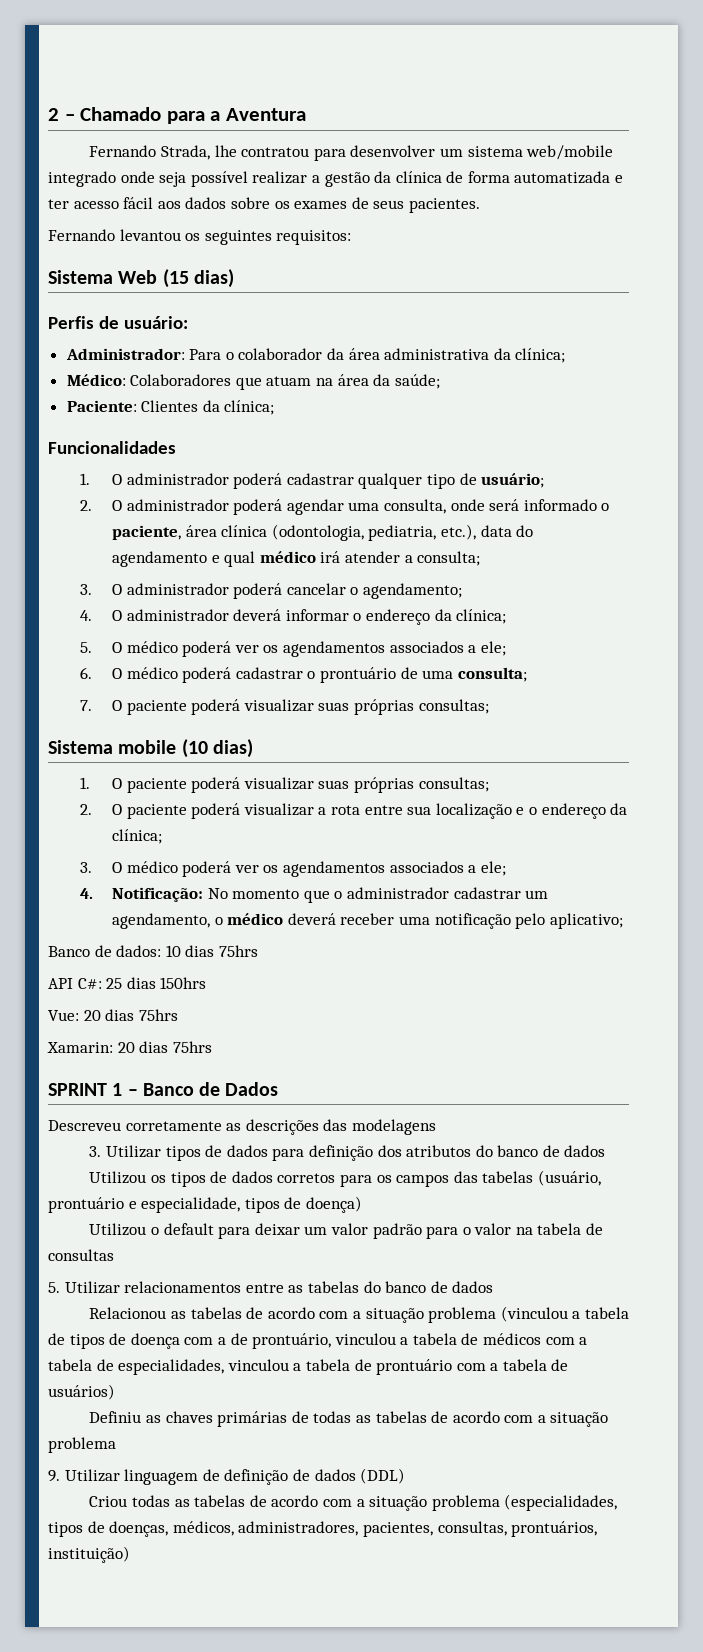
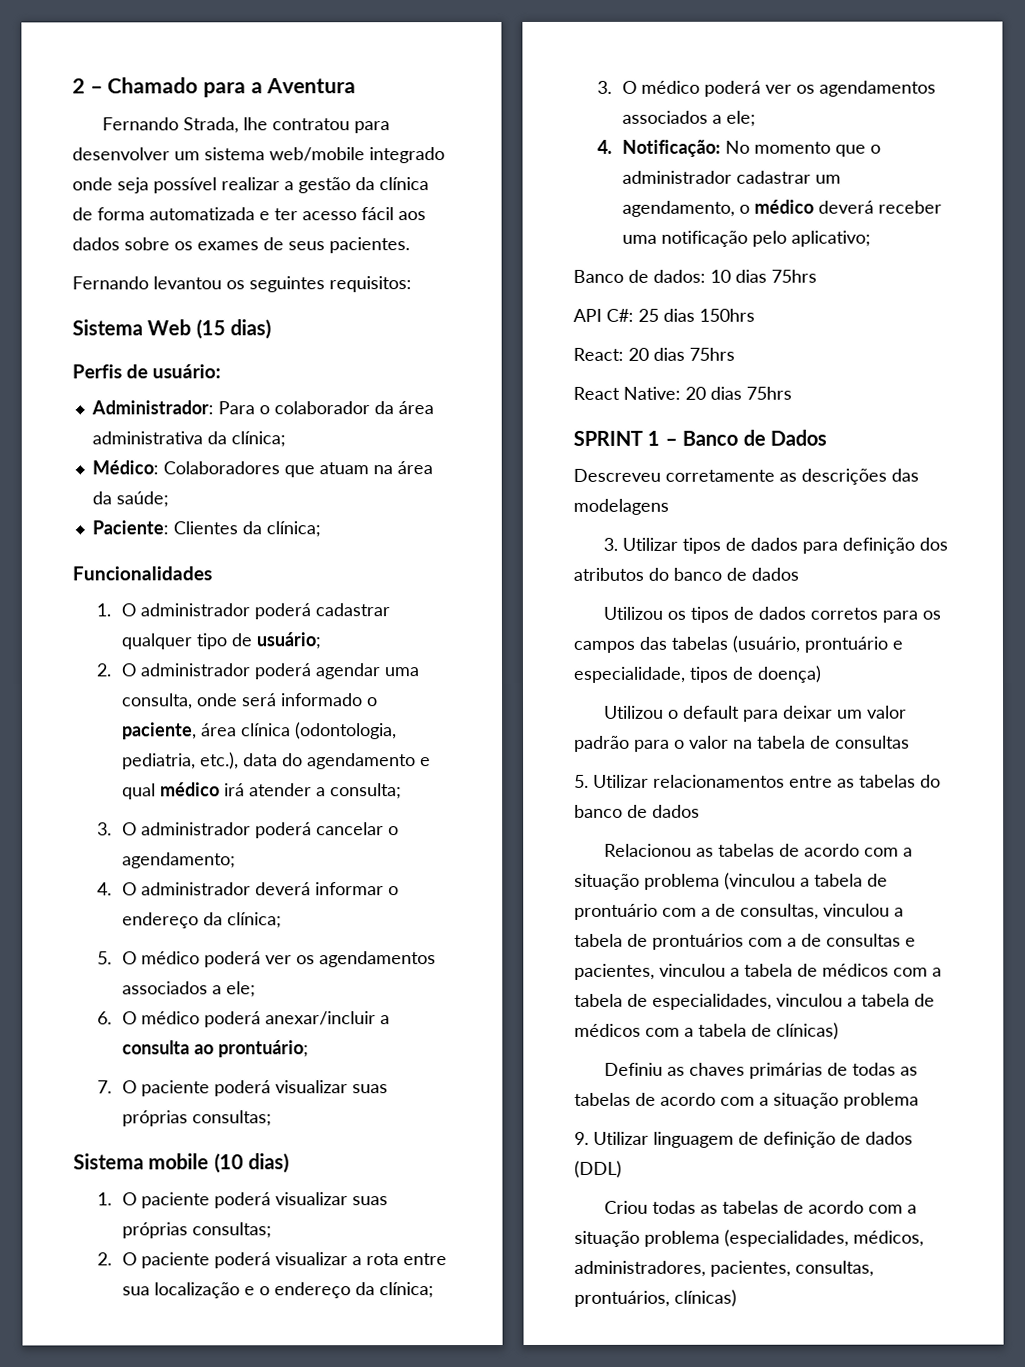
- 6. O médico poderá cadastrar o prontuário de uma consulta;
+ 6. O médico poderá anexar/incluir a consulta ao prontuário;
- Vue: 20 dias 75hrs
- Xamarin: 20 dias 75hrs
+ React: 20 dias 75hrs
+ React Native: 20 dias 75hrs
- Relacionou as tabelas de acordo com a situação problema (vinculou a tabela de tipos de doença com a de prontuário, vinculou a tabela de médicos com a tabela de especialidades, vinculou a tabela de prontuário com a tabela de usuários)
+ Relacionou as tabelas de acordo com a situação problema (vinculou a tabela de prontuário com a de consultas, vinculou a tabela de prontuários com a de consultas e pacientes, vinculou a tabela de médicos com a tabela de especialidades, vinculou a tabela de médicos com a tabela de clínicas)
- Criou todas as tabelas de acordo com a situação problema (especialidades, tipos de doenças, médicos, administradores, pacientes, consultas, prontuários, instituição)
+ Criou todas as tabelas de acordo com a situação problema (especialidades, médicos, administradores, pacientes, consultas, prontuários, clínicas)

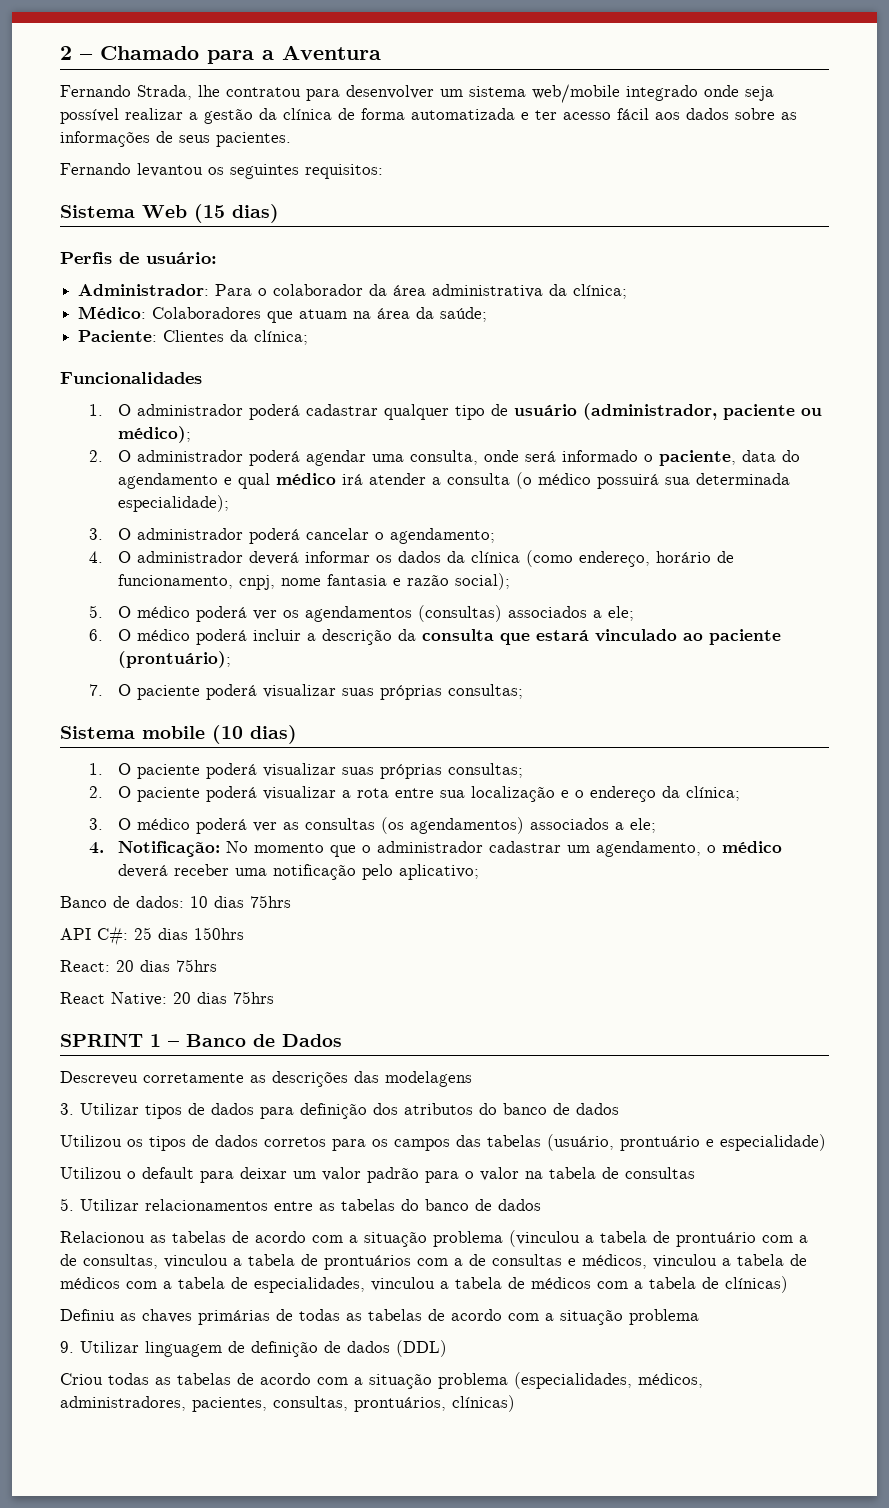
- Fernando Strada, lhe contratou para desenvolver um sistema web/mobile integrado onde seja possível realizar a gestão da clínica de forma automatizada e ter acesso fácil aos dados sobre os exames de seus pacientes.
+ Fernando Strada, lhe contratou para desenvolver um sistema web/mobile integrado onde seja possível realizar a gestão da clínica de forma automatizada e ter acesso fácil aos dados sobre as informações de seus pacientes.
- 1. O administrador poderá cadastrar qualquer tipo de usuário;
+ 1. O administrador poderá cadastrar qualquer tipo de usuário (administrador, paciente ou médico);
- 2. O administrador poderá agendar uma consulta, onde será informado o paciente, área clínica (odontologia, pediatria, etc.), data do agendamento e qual médico irá atender a consulta;
+ 2. O administrador poderá agendar uma consulta, onde será informado o paciente, data do agendamento e qual médico irá atender a consulta (o médico possuirá sua determinada especialidade);
- 4. O administrador deverá informar o endereço da clínica;
+ 4. O administrador deverá informar os dados da clínica (como endereço, horário de funcionamento, cnpj, nome fantasia e razão social);
- 5. O médico poderá ver os agendamentos associados a ele;
+ 5. O médico poderá ver os agendamentos (consultas) associados a ele;
- 6. O médico poderá anexar/incluir a consulta ao prontuário;
+ 6. O médico poderá incluir a descrição da consulta que estará vinculado ao paciente (prontuário);
- 3. O médico poderá ver os agendamentos associados a ele;
+ 3. O médico poderá ver as consultas (os agendamentos) associados a ele;
- Utilizou os tipos de dados corretos para os campos das tabelas (usuário, prontuário e especialidade, tipos de doença)
+ Utilizou os tipos de dados corretos para os campos das tabelas (usuário, prontuário e especialidade)
- Relacionou as tabelas de acordo com a situação problema (vinculou a tabela de prontuário com a de consultas, vinculou a tabela de prontuários com a de consultas e pacientes, vinculou a tabela de médicos com a tabela de especialidades, vinculou a tabela de médicos com a tabela de clínicas)
+ Relacionou as tabelas de acordo com a situação problema (vinculou a tabela de prontuário com a de consultas, vinculou a tabela de prontuários com a de consultas e médicos, vinculou a tabela de médicos com a tabela de especialidades, vinculou a tabela de médicos com a tabela de clínicas)

